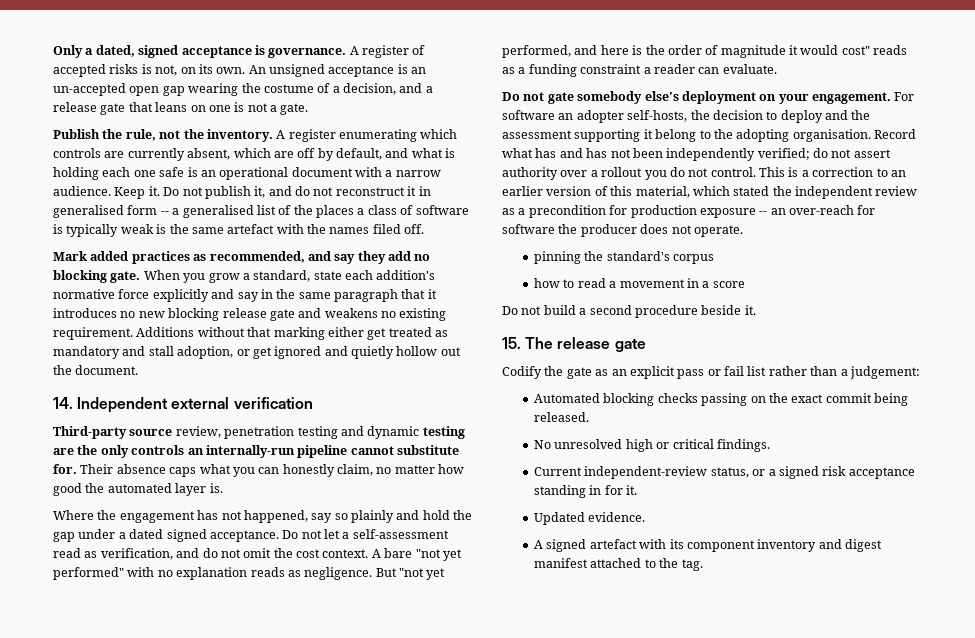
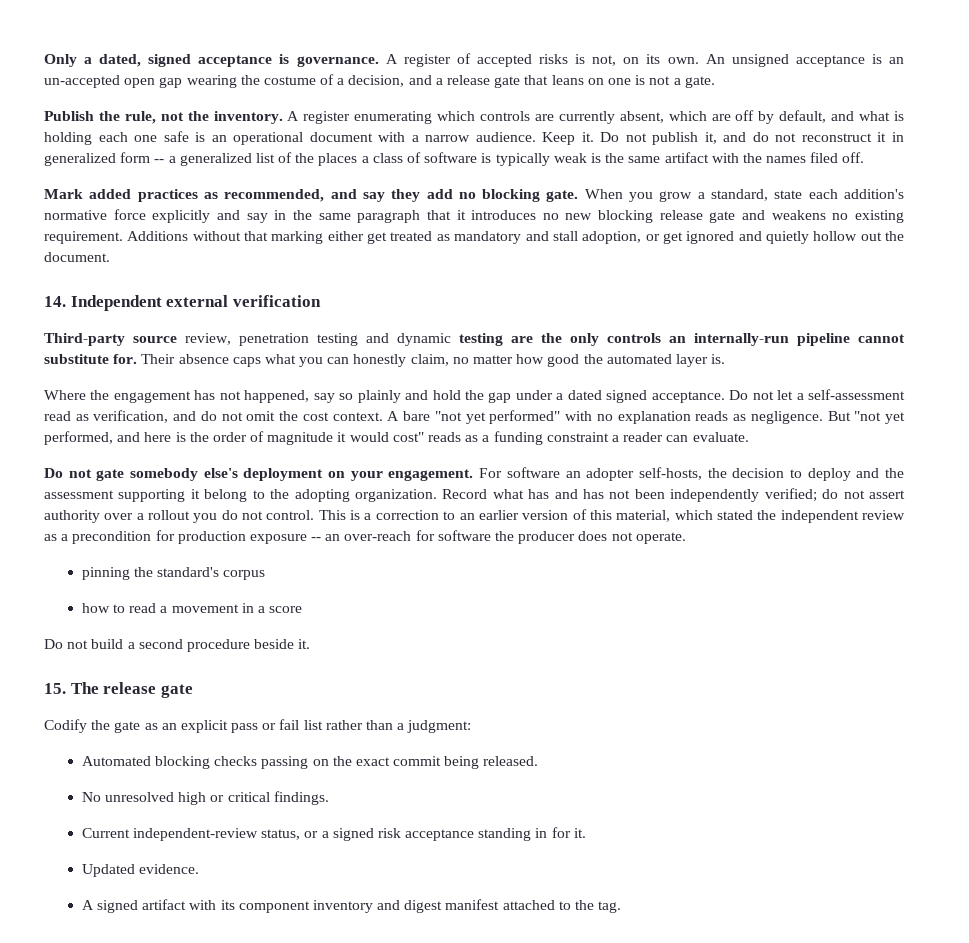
- Do not publish it, and do not reconstruct it in generalised form -- a generalised list of the places a class of software is typically weak is the same artefact with the names filed off.
+ Do not publish it, and do not reconstruct it in generalized form -- a generalized list of the places a class of software is typically weak is the same artifact with the names filed off.
- For software an adopter self-hosts, the decision to deploy and the assessment supporting it belong to the adopting organisation.
+ For software an adopter self-hosts, the decision to deploy and the assessment supporting it belong to the adopting organization.
- Codify the gate as an explicit pass or fail list rather than a judgement:
+ Codify the gate as an explicit pass or fail list rather than a judgment:
- A signed artefact with its component inventory and digest manifest attached to the tag.
+ A signed artifact with its component inventory and digest manifest attached to the tag.

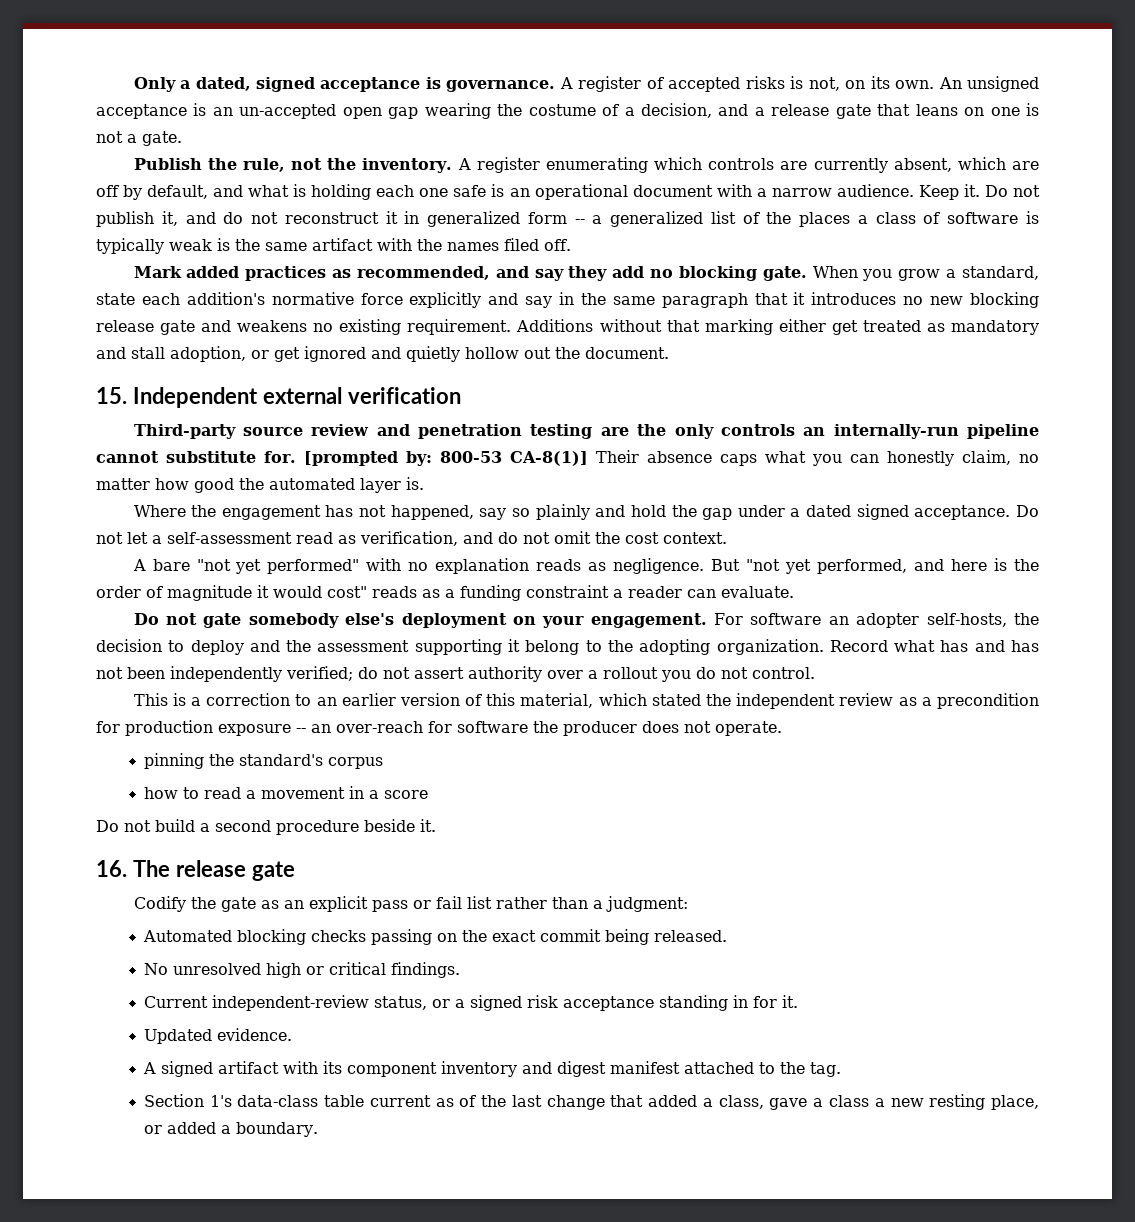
- 14. Independent external verification
+ 15. Independent external verification
- Third-party source review, penetration testing and dynamic testing are the only controls an internally-run pipeline cannot substitute for.
+ Third-party source review and penetration testing are the only controls an internally-run pipeline cannot substitute for.
- Their absence caps what you can honestly claim, no matter how good the automated layer is.
+ [prompted by: 800-53 CA-8(1)] Their absence caps what you can honestly claim, no matter how good the automated layer is.
- Do not let a self-assessment read as verification, and do not omit the cost context. A bare "not yet performed" with no explanation reads as negligence.
+ Do not let a self-assessment read as verification, and do not omit the cost context.
+ A bare "not yet performed" with no explanation reads as negligence.
- Record what has and has not been independently verified; do not assert authority over a rollout you do not control. This is a correction to an earlier version of this material, which stated the independent review as a precondition for production exposure -- an over-reach for software the producer does not operate.
+ Record what has and has not been independently verified; do not assert authority over a rollout you do not control.
+ This is a correction to an earlier version of this material, which stated the independent review as a precondition for production exposure -- an over-reach for software the producer does not operate.
- 15. The release gate
+ 16. The release gate
+ Section 1's data-class table current as of the last change that added a class, gave a class a new resting place, or added a boundary.

